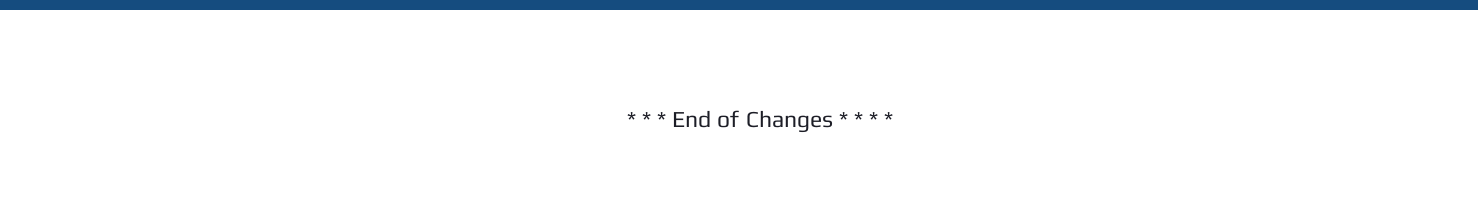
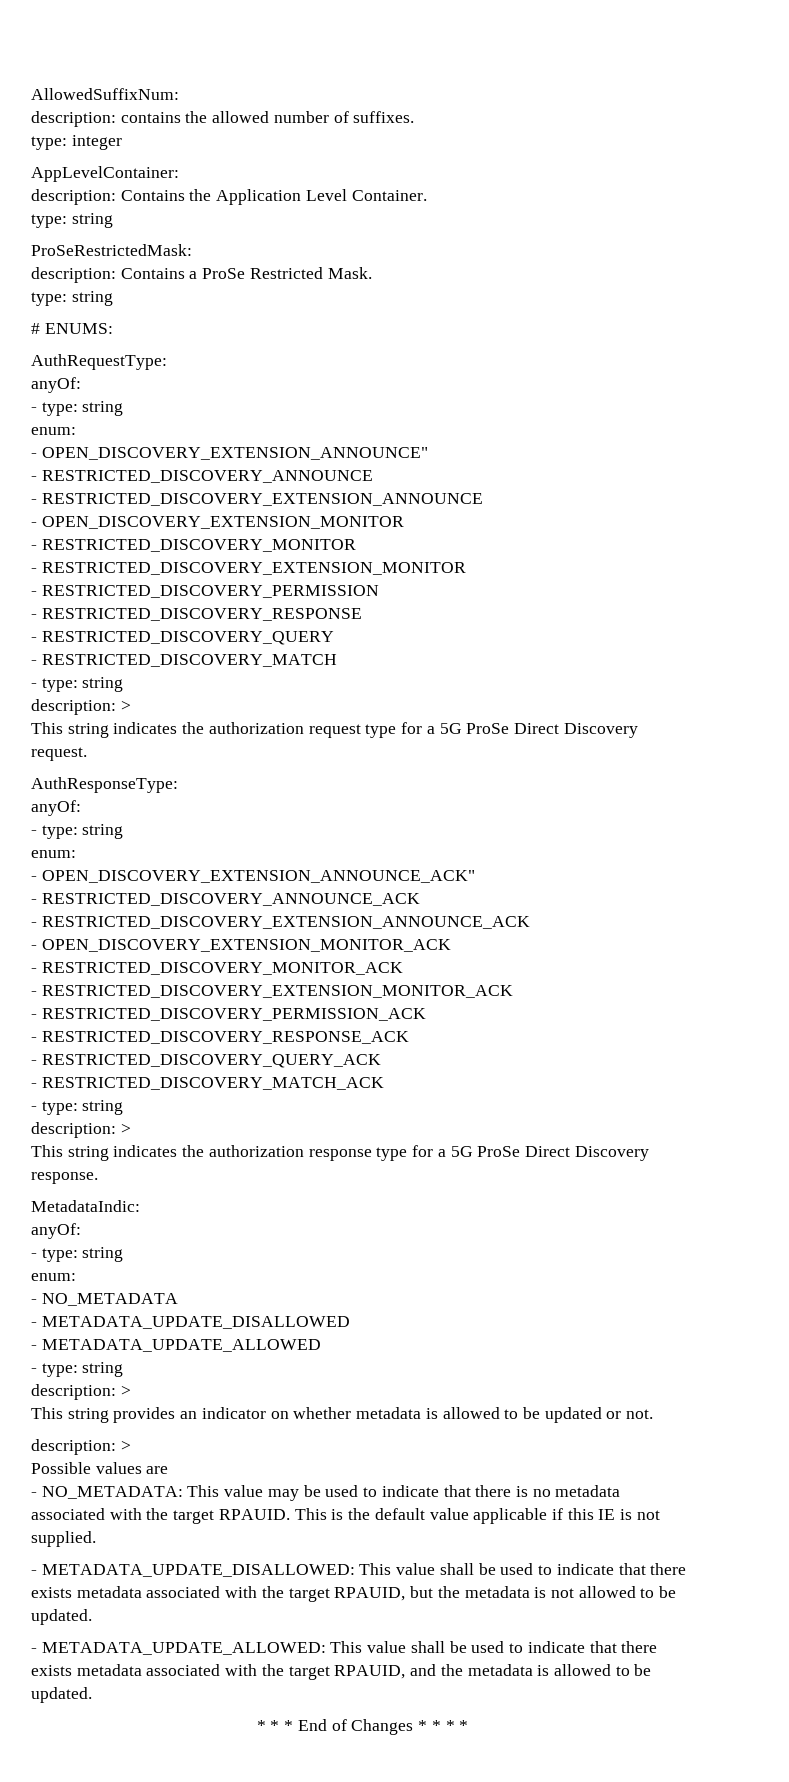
+ AllowedSuffixNum:
+ description: contains the allowed number of suffixes.
+ type: integer
+ AppLevelContainer:
+ description: Contains the Application Level Container.
+ type: string
+ ProSeRestrictedMask:
+ description: Contains a ProSe Restricted Mask.
+ type: string
+ # ENUMS:
+ AuthRequestType:
+ anyOf:
+ - type: string
+ enum:
+ - OPEN_DISCOVERY_EXTENSION_ANNOUNCE"
+ - RESTRICTED_DISCOVERY_ANNOUNCE
+ - RESTRICTED_DISCOVERY_EXTENSION_ANNOUNCE
+ - OPEN_DISCOVERY_EXTENSION_MONITOR
+ - RESTRICTED_DISCOVERY_MONITOR
+ - RESTRICTED_DISCOVERY_EXTENSION_MONITOR
+ - RESTRICTED_DISCOVERY_PERMISSION
+ - RESTRICTED_DISCOVERY_RESPONSE
+ - RESTRICTED_DISCOVERY_QUERY
+ - RESTRICTED_DISCOVERY_MATCH
+ - type: string
+ description: >
+ This string indicates the authorization request type for a 5G ProSe Direct Discovery request.
+ AuthResponseType:
+ anyOf:
+ - type: string
+ enum:
+ - OPEN_DISCOVERY_EXTENSION_ANNOUNCE_ACK"
+ - RESTRICTED_DISCOVERY_ANNOUNCE_ACK
+ - RESTRICTED_DISCOVERY_EXTENSION_ANNOUNCE_ACK
+ - OPEN_DISCOVERY_EXTENSION_MONITOR_ACK
+ - RESTRICTED_DISCOVERY_MONITOR_ACK
+ - RESTRICTED_DISCOVERY_EXTENSION_MONITOR_ACK
+ - RESTRICTED_DISCOVERY_PERMISSION_ACK
+ - RESTRICTED_DISCOVERY_RESPONSE_ACK
+ - RESTRICTED_DISCOVERY_QUERY_ACK
+ - RESTRICTED_DISCOVERY_MATCH_ACK
+ - type: string
+ description: >
+ This string indicates the authorization response type for a 5G ProSe Direct Discovery response.
+ MetadataIndic:
+ anyOf:
+ - type: string
+ enum:
+ - NO_METADATA
+ - METADATA_UPDATE_DISALLOWED
+ - METADATA_UPDATE_ALLOWED
+ - type: string
+ description: >
+ This string provides an indicator on whether metadata is allowed to be updated or not.
+ description: >
+ Possible values are
+ - NO_METADATA: This value may be used to indicate that there is no metadata associated with the target RPAUID. This is the default value applicable if this IE is not supplied.
+ - METADATA_UPDATE_DISALLOWED: This value shall be used to indicate that there exists metadata associated with the target RPAUID, but the metadata is not allowed to be updated.
+ - METADATA_UPDATE_ALLOWED: This value shall be used to indicate that there exists metadata associated with the target RPAUID, and the metadata is allowed to be updated.

